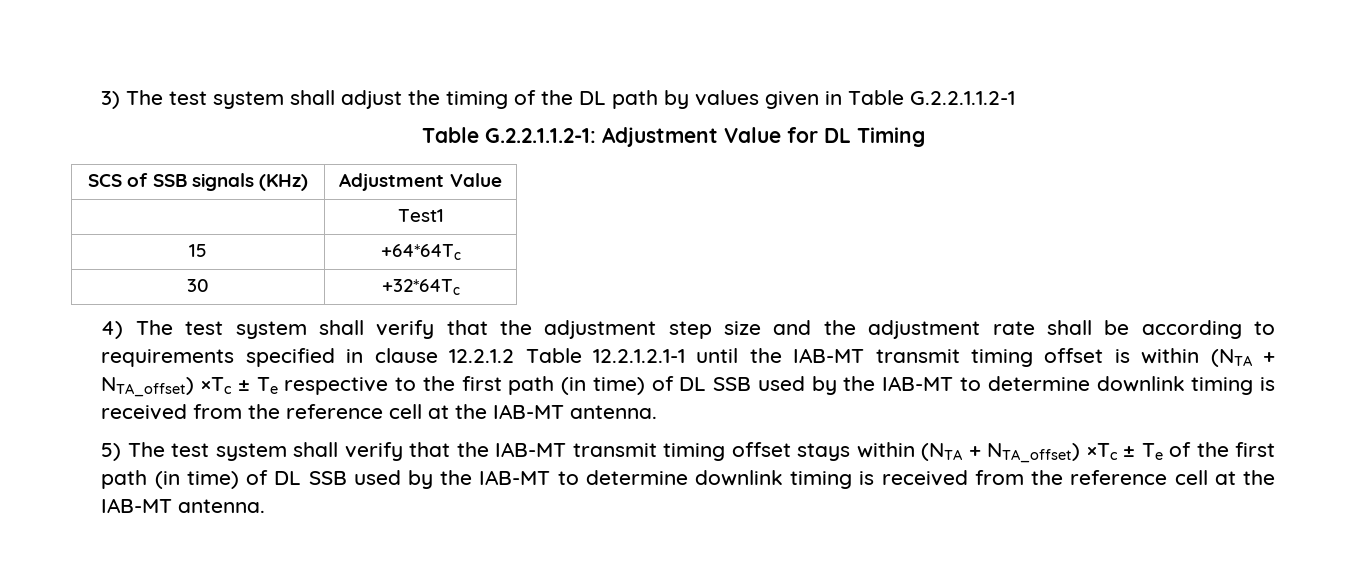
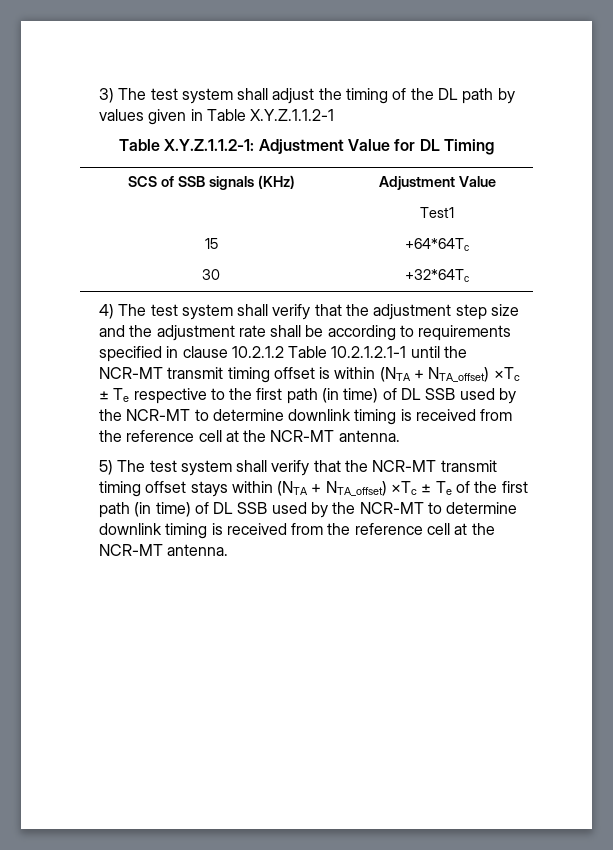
- 3) The test system shall adjust the timing of the DL path by values given in Table G.2.2.1.1.2-1
- Table G.2.2.1.1.2-1: Adjustment Value for DL Timing
+ 3) The test system shall adjust the timing of the DL path by values given in Table X.Y.Z.1.1.2-1
+ Table X.Y.Z.1.1.2-1: Adjustment Value for DL Timing
- 4) The test system shall verify that the adjustment step size and the adjustment rate shall be according to requirements specified in clause 12.2.1.2 Table 12.2.1.2.1-1 until the IAB-MT transmit timing offset is within (NTA + NTA_offset) ×Tc ± Te respective to the first path (in time) of DL SSB used by the IAB-MT to determine downlink timing is received from the reference cell at the IAB-MT antenna.
+ 4) The test system shall verify that the adjustment step size and the adjustment rate shall be according to requirements specified in clause 10.2.1.2 Table 10.2.1.2.1-1 until the NCR-MT transmit timing offset is within (NTA + NTA_offset) ×Tc ± Te respective to the first path (in time) of DL SSB used by the NCR-MT to determine downlink timing is received from the reference cell at the NCR-MT antenna.
- 5) The test system shall verify that the IAB-MT transmit timing offset stays within (NTA + NTA_offset) ×Tc ± Te of the first path (in time) of DL SSB used by the IAB-MT to determine downlink timing is received from the reference cell at the IAB-MT antenna.
+ 5) The test system shall verify that the NCR-MT transmit timing offset stays within (NTA + NTA_offset) ×Tc ± Te of the first path (in time) of DL SSB used by the NCR-MT to determine downlink timing is received from the reference cell at the NCR-MT antenna.

